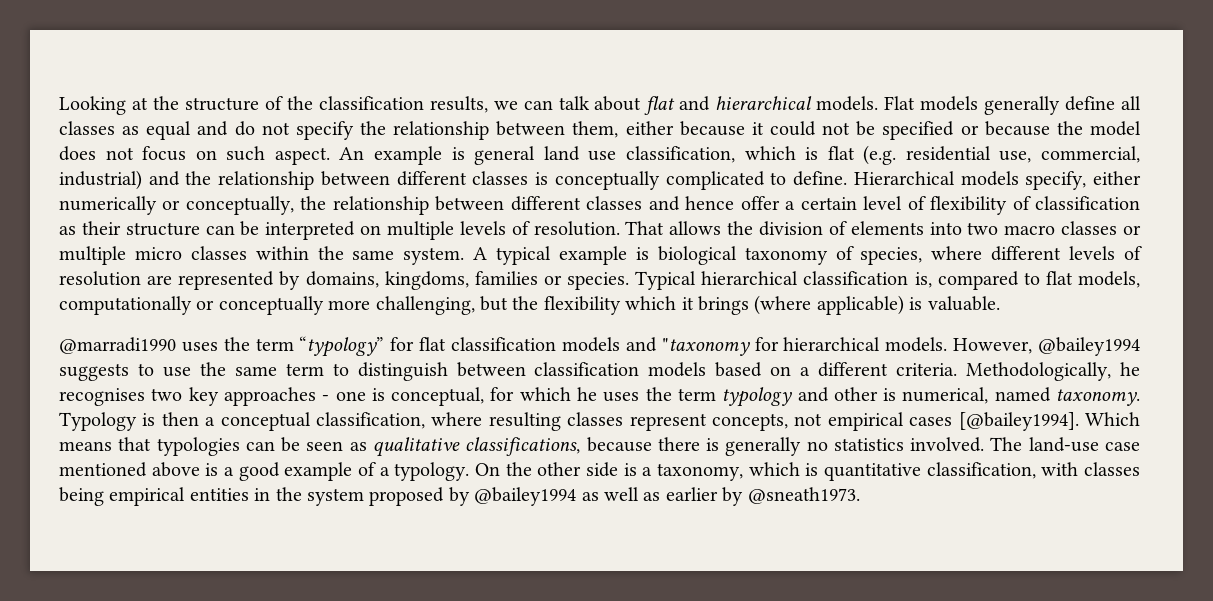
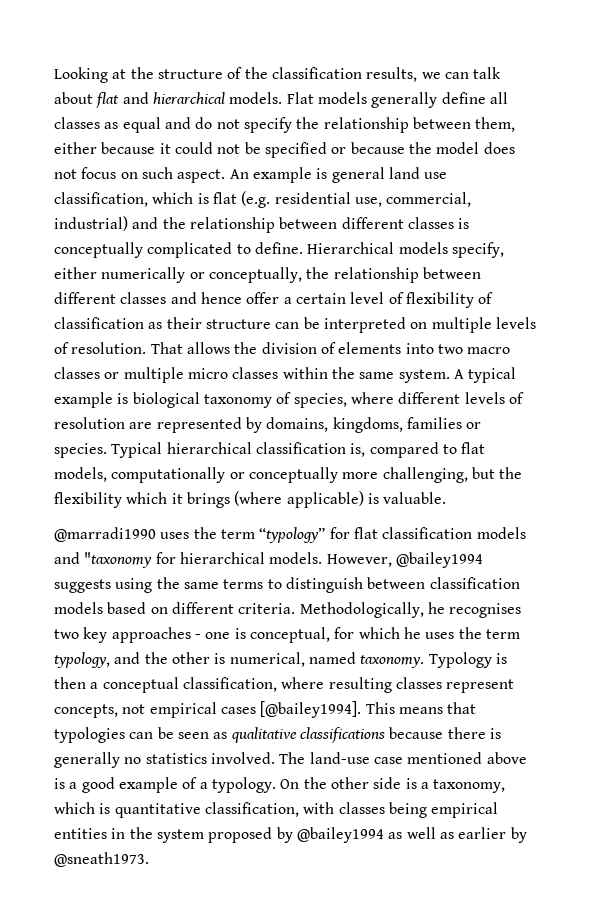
- However, @bailey1994 suggests to use the same term to distinguish between classification models based on a different criteria.
+ However, @bailey1994 suggests using the same terms to distinguish between classification models based on different criteria.
- Methodologically, he recognises two key approaches - one is conceptual, for which he uses the term typology and other is numerical, named taxonomy.
+ Methodologically, he recognises two key approaches - one is conceptual, for which he uses the term typology, and the other is numerical, named taxonomy.
- Which means that typologies can be seen as qualitative classifications, because there is generally no statistics involved.
+ This means that typologies can be seen as qualitative classifications because there is generally no statistics involved.

